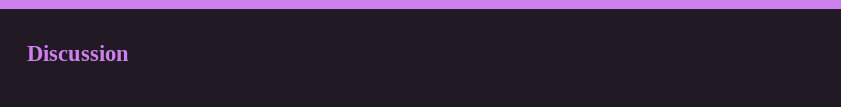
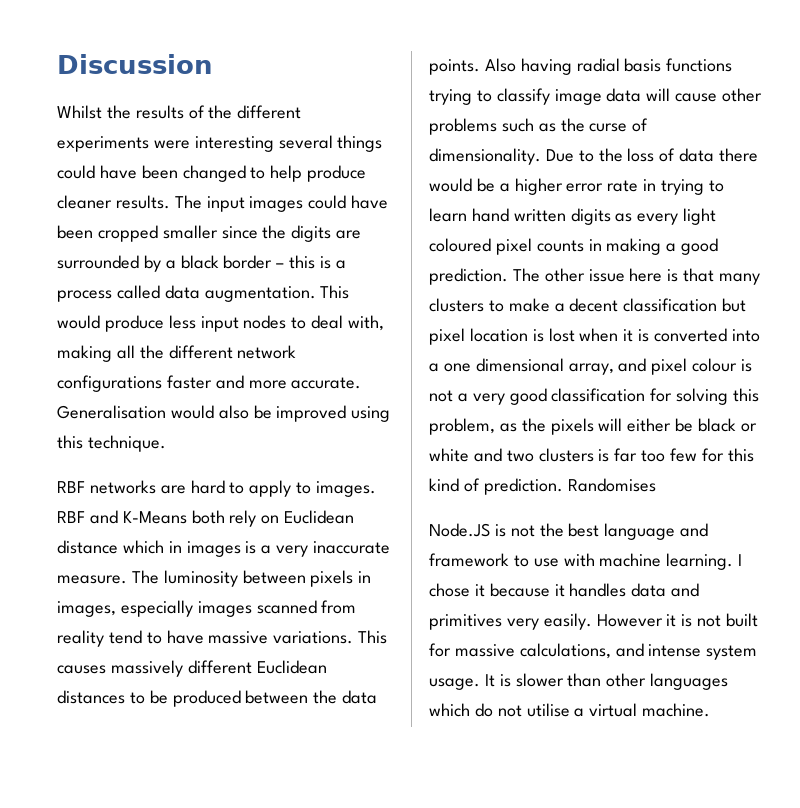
+ Whilst the results of the different experiments were interesting several things could have been changed to help produce cleaner results. The input images could have been cropped smaller since the digits are surrounded by a black border – this is a process called data augmentation. This would produce less input nodes to deal with, making all the different network configurations faster and more accurate. Generalisation would also be improved using this technique.
+ RBF networks are hard to apply to images. RBF and K-Means both rely on Euclidean distance which in images is a very inaccurate measure. The luminosity between pixels in images, especially images scanned from reality tend to have massive variations. This causes massively different Euclidean distances to be produced between the data points. Also having radial basis functions trying to classify image data will cause other problems such as the curse of dimensionality. Due to the loss of data there would be a higher error rate in trying to learn hand written digits as every light coloured pixel counts in making a good prediction. The other issue here is that many clusters to make a decent classification but pixel location is lost when it is converted into a one dimensional array, and pixel colour is not a very good classification for solving this problem, as the pixels will either be black or white and two clusters is far too few for this kind of prediction. Randomises
+ Node.JS is not the best language and framework to use with machine learning. I chose it because it handles data and primitives very easily. However it is not built for massive calculations, and intense system usage. It is slower than other languages which do not utilise a virtual machine.

